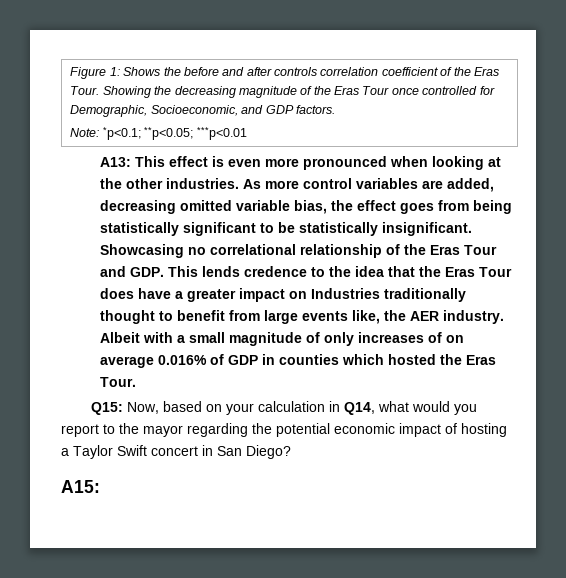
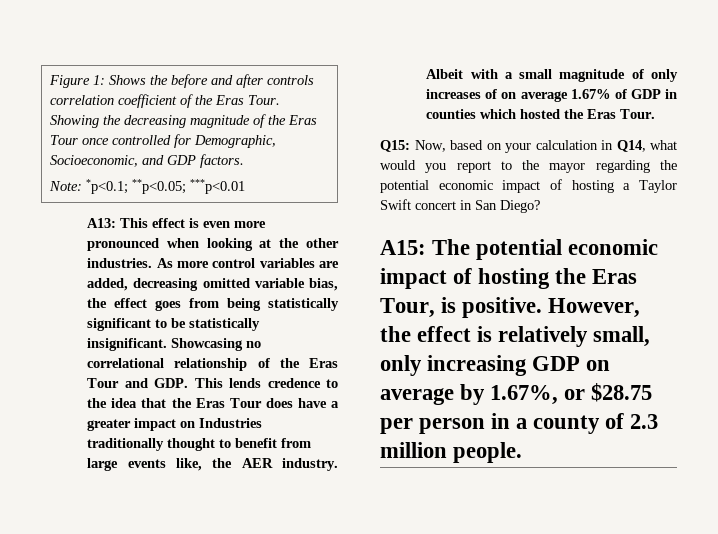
- Albeit with a small magnitude of only increases of on average 0.016% of GDP in counties which hosted the Eras Tour.
+ Albeit with a small magnitude of only increases of on average 1.67% of GDP in counties which hosted the Eras Tour.
- A15:
+ A15: The potential economic impact of hosting the Eras Tour, is positive. However, the effect is relatively small, only increasing GDP on average by 1.67%, or $28.75 per person in a county of 2.3 million people.

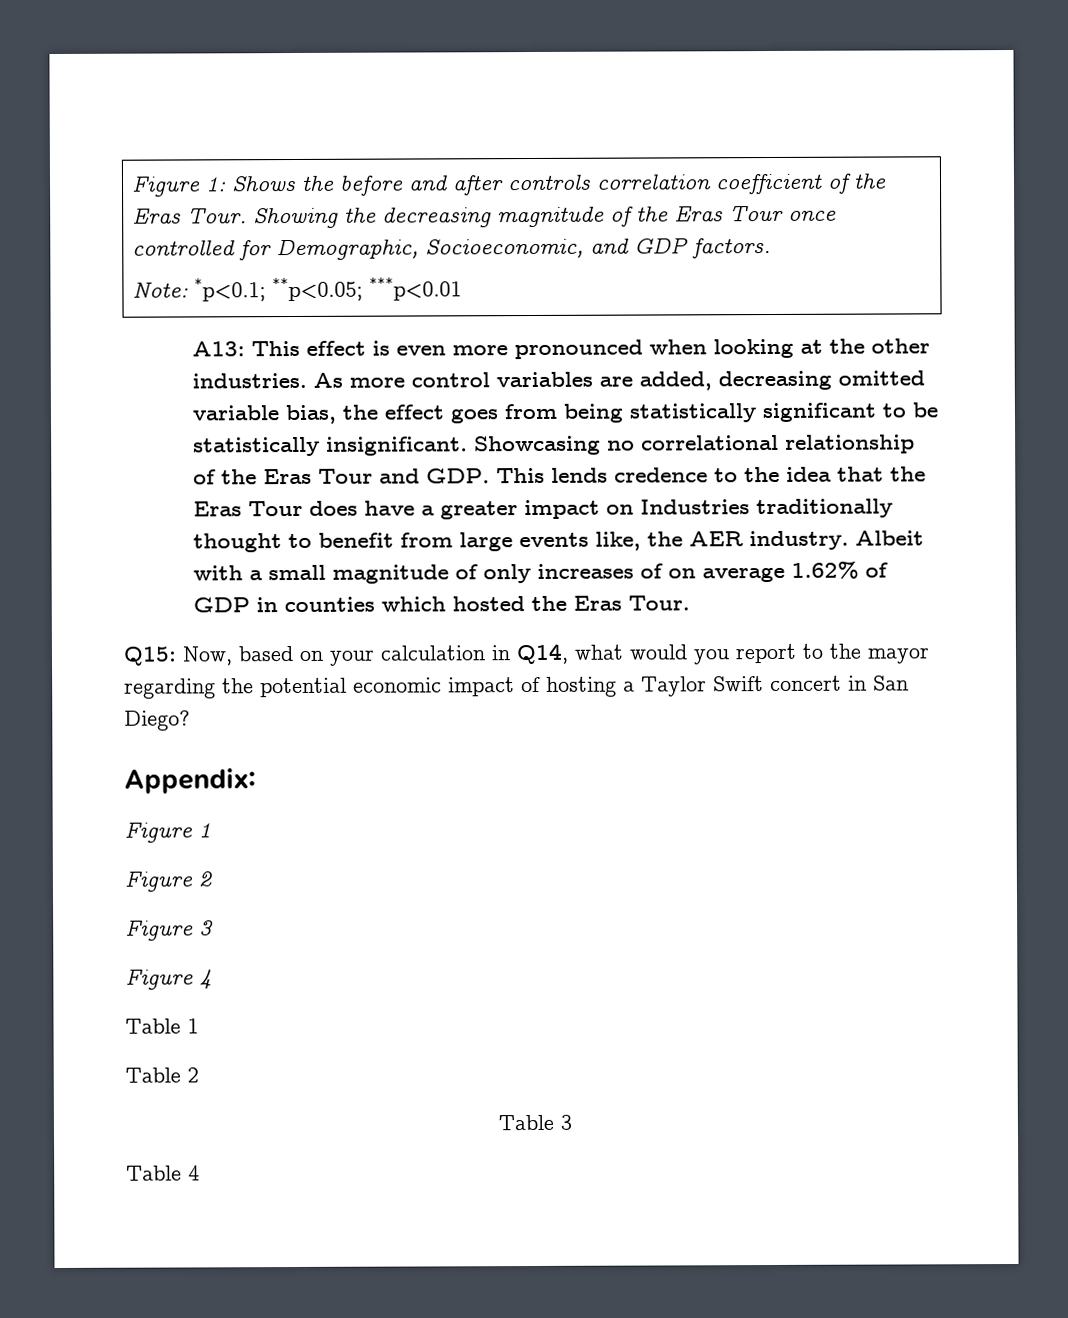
- Albeit with a small magnitude of only increases of on average 1.67% of GDP in counties which hosted the Eras Tour.
+ Albeit with a small magnitude of only increases of on average 1.62% of GDP in counties which hosted the Eras Tour.
- A15: The potential economic impact of hosting the Eras Tour, is positive. However, the effect is relatively small, only increasing GDP on average by 1.67%, or $28.75 per person in a county of 2.3 million people.
+ Appendix:
+ Figure 1
+ Figure 2
+ Figure 3
+ Figure 4
+ Table 1
+ Table 2
+ Table 3
+ Table 4

